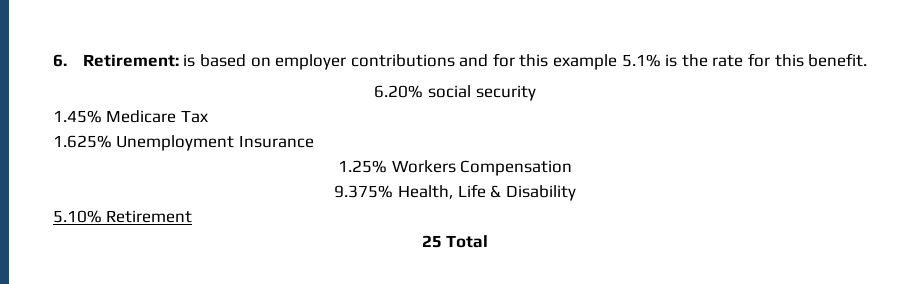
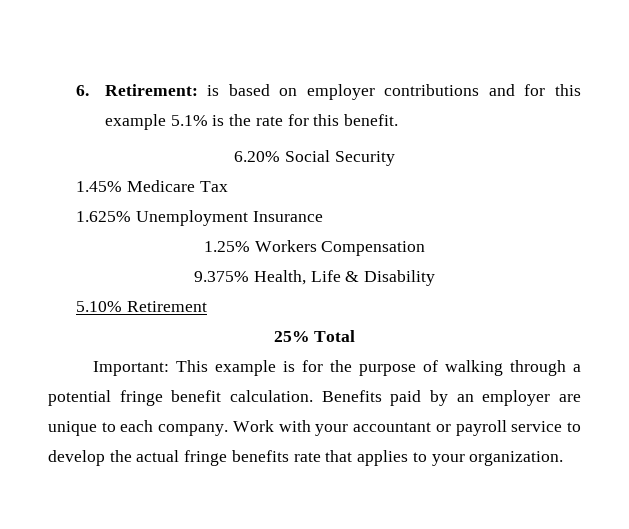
- 6.20% social security
+ 6.20% Social Security
- 25 Total
+ 25% Total
+ Important: This example is for the purpose of walking through a potential fringe benefit calculation. Benefits paid by an employer are unique to each company. Work with your accountant or payroll service to develop the actual fringe benefits rate that applies to your organization.

